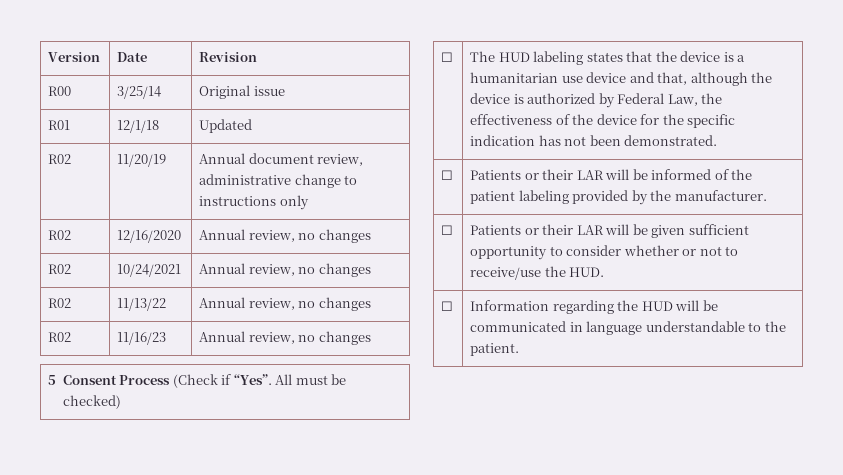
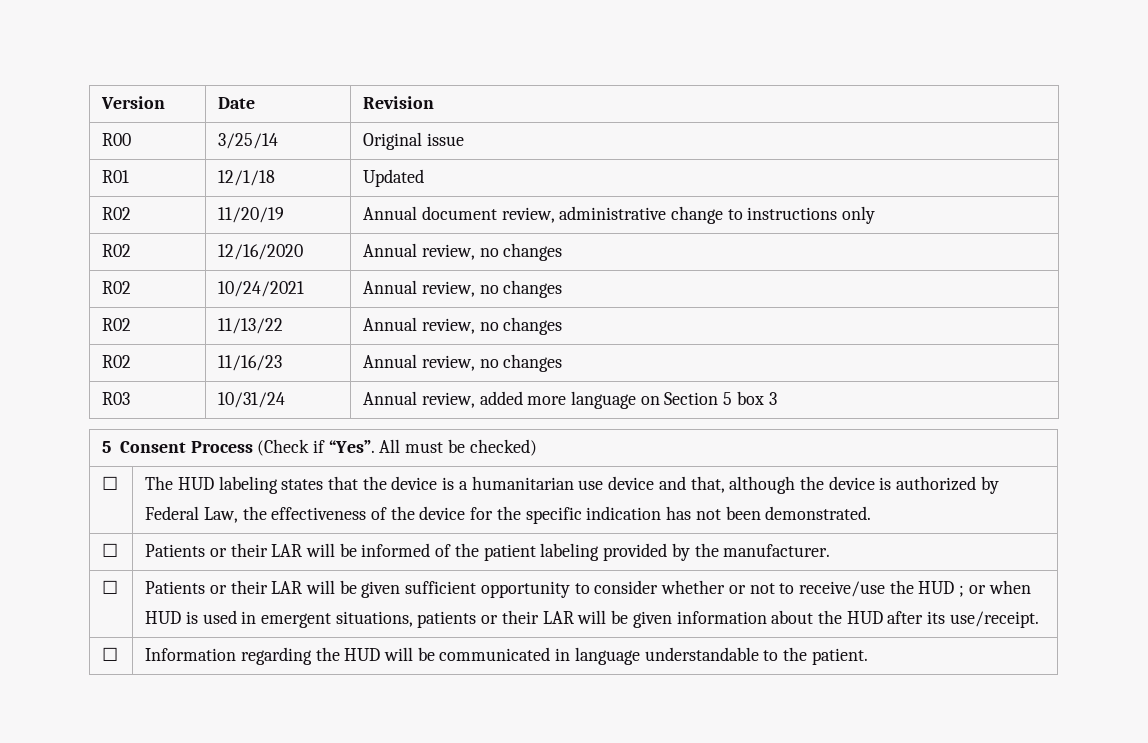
+ R03 | 10/31/24 | Annual review, added more language on Section 5 box 3
- Patients or their LAR will be given sufficient opportunity to consider whether or not to receive/use the HUD.
+ Patients or their LAR will be given sufficient opportunity to consider whether or not to receive/use the HUD ; or when HUD is used in emergent situations, patients or their LAR will be given information about the HUD after its use/receipt.

